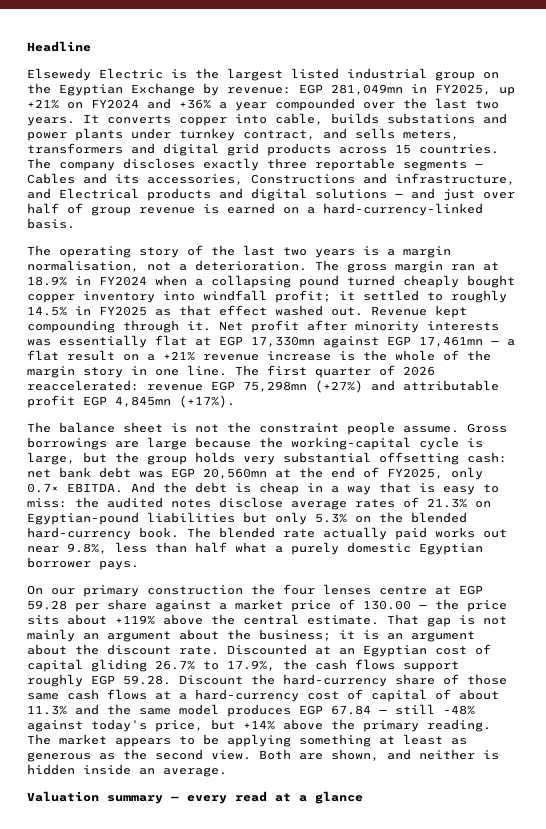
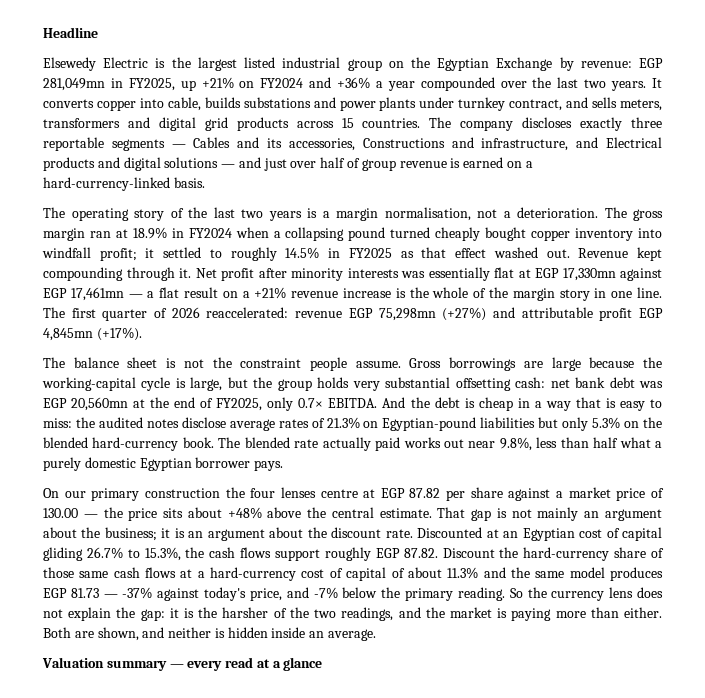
- On our primary construction the four lenses centre at EGP 59.28 per share against a market price of 130.00 — the price sits about +119% above the central estimate.
+ On our primary construction the four lenses centre at EGP 87.82 per share against a market price of 130.00 — the price sits about +48% above the central estimate.
- Discounted at an Egyptian cost of capital gliding 26.7% to 17.9%, the cash flows support roughly EGP 59.28. Discount the hard-currency share of those same cash flows at a hard-currency cost of capital of about 11.3% and the same model produces EGP 67.84 — still -48% against today's price, but +14% above the primary reading. The market appears to be applying something at least as generous as the second view.
+ Discounted at an Egyptian cost of capital gliding 26.7% to 15.3%, the cash flows support roughly EGP 87.82. Discount the hard-currency share of those same cash flows at a hard-currency cost of capital of about 11.3% and the same model produces EGP 81.73 — -37% against today's price, and -7% below the primary reading. So the currency lens does not explain the gap: it is the harsher of the two readings, and the market is paying more than either.

